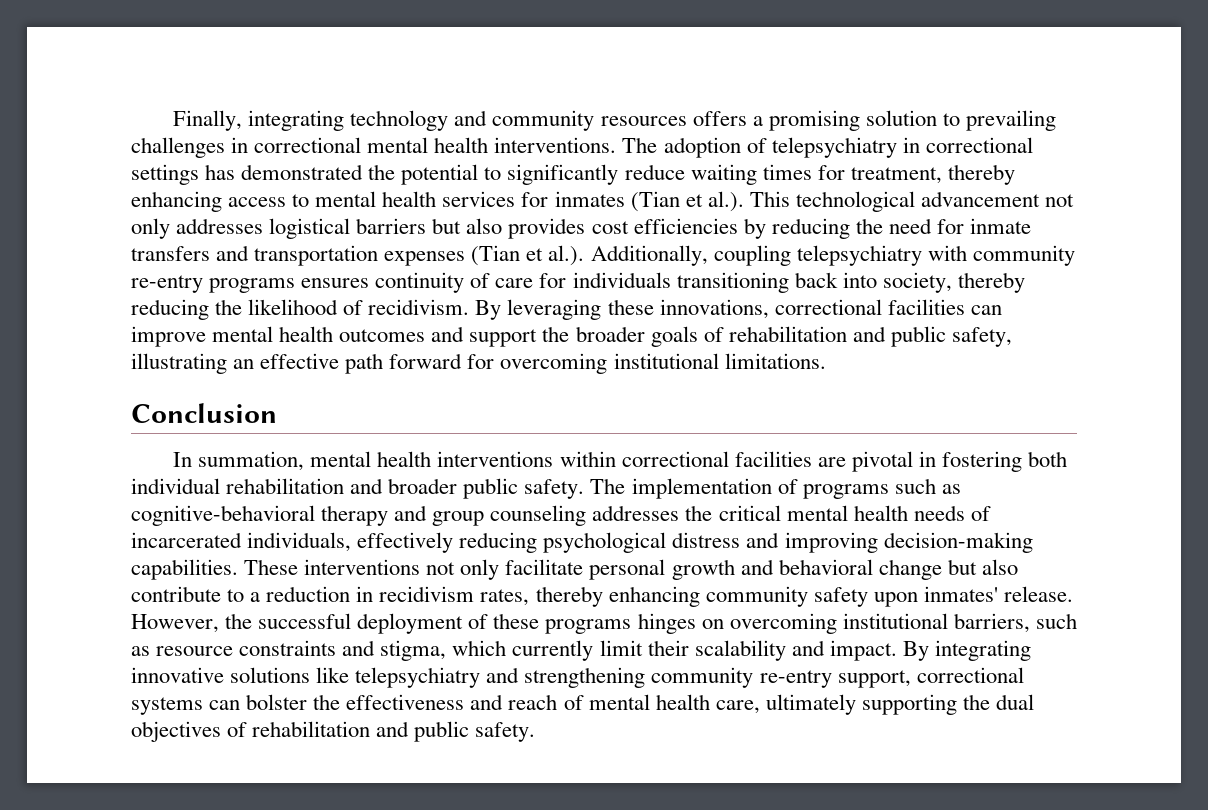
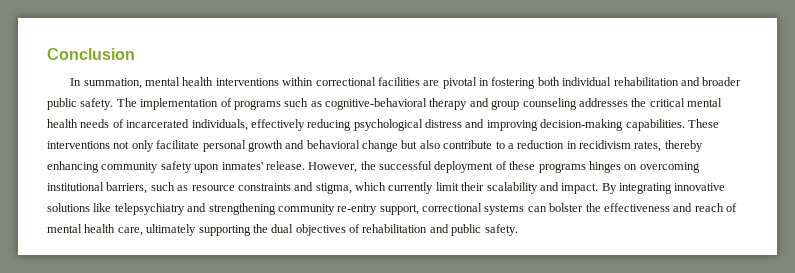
- Finally, integrating technology and community resources offers a promising solution to prevailing challenges in correctional mental health interventions. The adoption of telepsychiatry in correctional settings has demonstrated the potential to significantly reduce waiting times for treatment, thereby enhancing access to mental health services for inmates (Tian et al.). This technological advancement not only addresses logistical barriers but also provides cost efficiencies by reducing the need for inmate transfers and transportation expenses (Tian et al.). Additionally, coupling telepsychiatry with community re-entry programs ensures continuity of care for individuals transitioning back into society, thereby reducing the likelihood of recidivism. By leveraging these innovations, correctional facilities can improve mental health outcomes and support the broader goals of rehabilitation and public safety, illustrating an effective path forward for overcoming institutional limitations.

